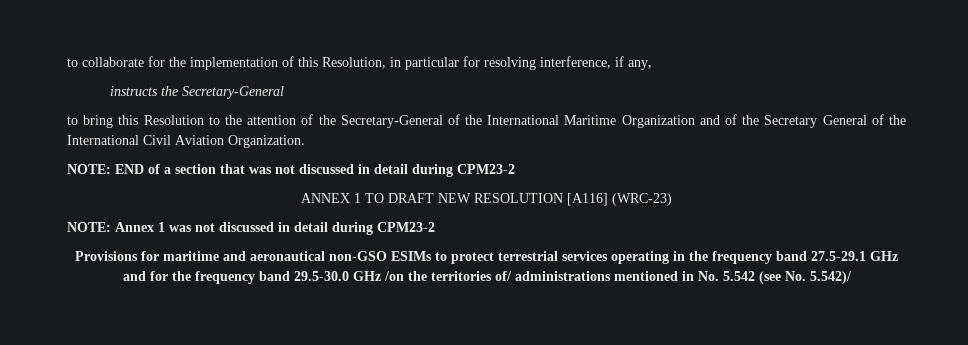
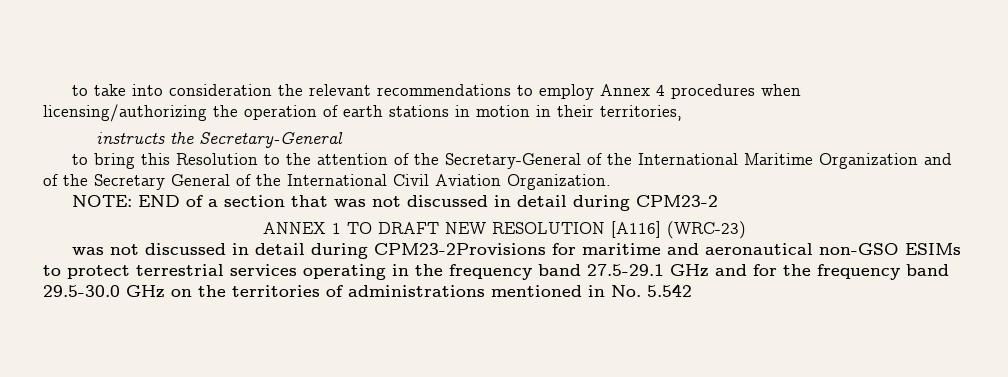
- to collaborate for the implementation of this Resolution, in particular for resolving interference, if any,
+ to take into consideration the relevant recommendations to employ Annex 4 procedures when licensing/authorizing the operation of earth stations in motion in their territories,
- NOTE: Annex 1 was not discussed in detail during CPM23-2
- Provisions for maritime and aeronautical non-GSO ESIMs to protect terrestrial services operating in the frequency band 27.5-29.1 GHz and for the frequency band 29.5-30.0 GHz /on the territories of/ administrations mentioned in No. 5.542 (see No. 5.542)/
+ was not discussed in detail during CPM23-2Provisions for maritime and aeronautical non-GSO ESIMs to protect terrestrial services operating in the frequency band 27.5-29.1 GHz and for the frequency band 29.5-30.0 GHz on the territories of administrations mentioned in No. 5.542

